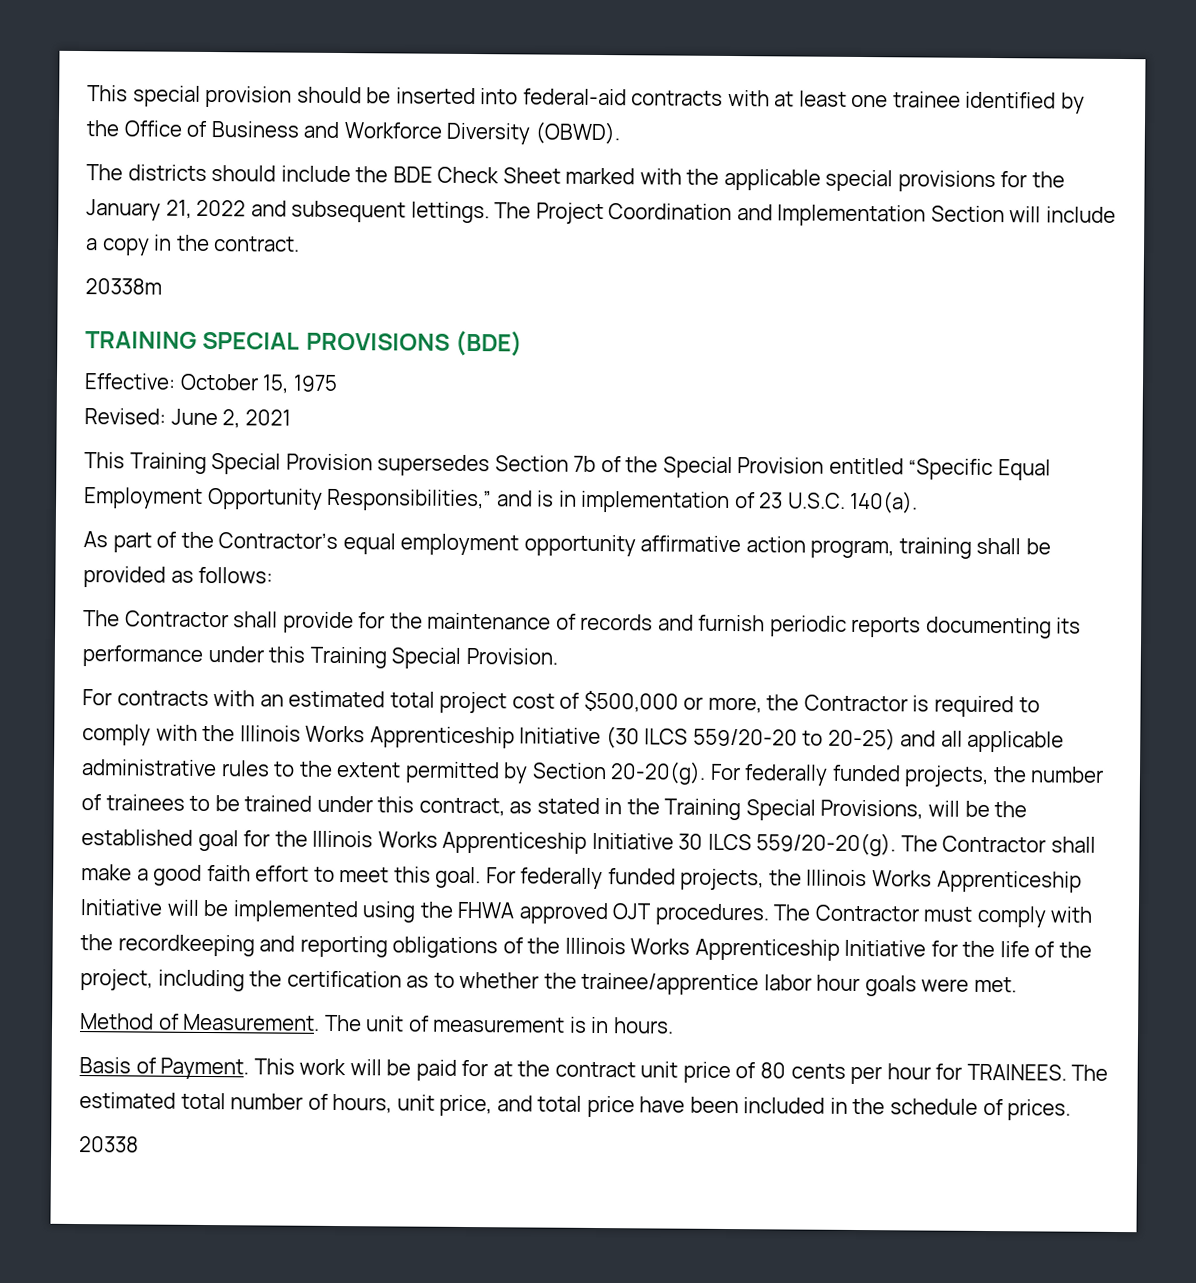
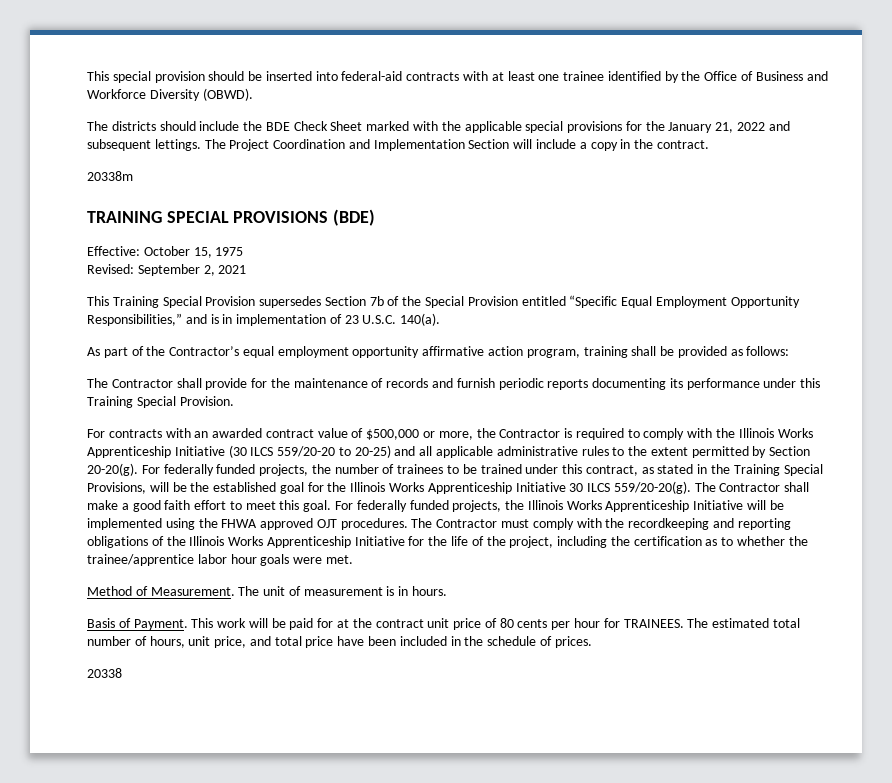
- Revised: June 2, 2021
+ Revised: September 2, 2021
- For contracts with an estimated total project cost of $500,000 or more, the Contractor is required to comply with the Illinois Works Apprenticeship Initiative (30 ILCS 559/20-20 to 20-25) and all applicable administrative rules to the extent permitted by Section 20-20(g).
+ For contracts with an awarded contract value of $500,000 or more, the Contractor is required to comply with the Illinois Works Apprenticeship Initiative (30 ILCS 559/20-20 to 20-25) and all applicable administrative rules to the extent permitted by Section 20-20(g).

